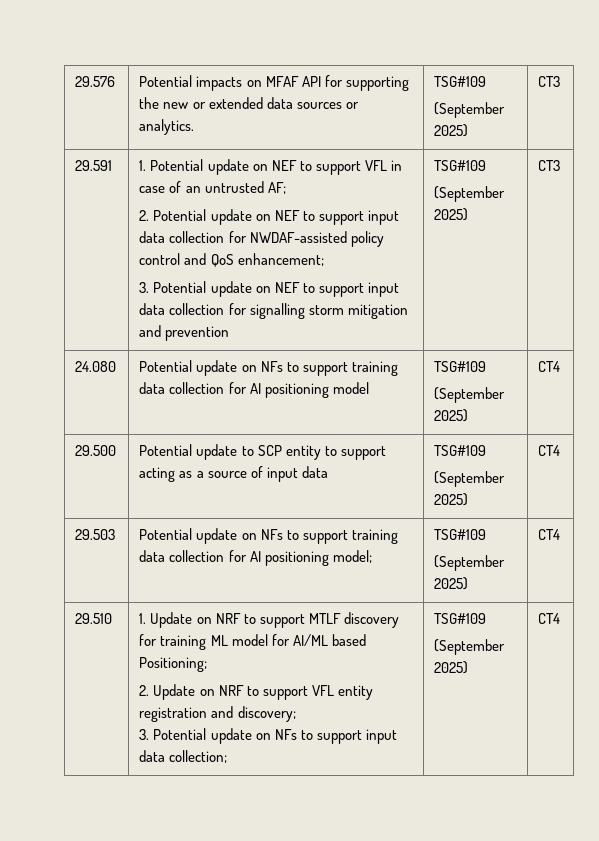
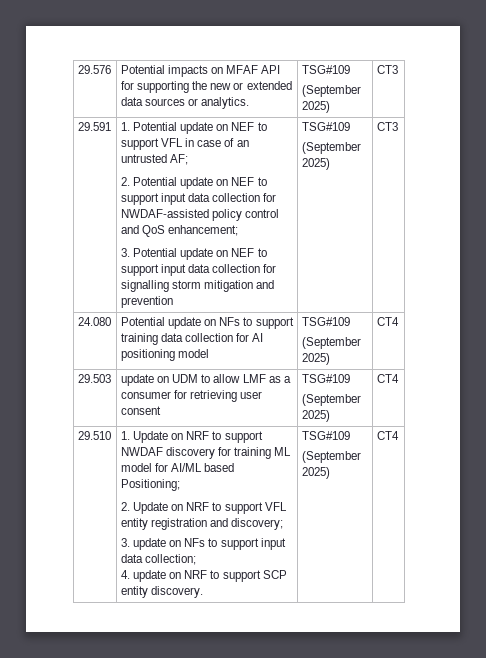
- 29.500 | Potential update to SCP entity to support acting as a source of input data | TSG#109
- (September 2025) | CT4
- 29.503 | Potential update on NFs to support training data collection for AI positioning model; | TSG#109
+ 29.503 | update on UDM to allow LMF as a consumer for retrieving user consent | TSG#109
- 1. Update on NRF to support MTLF discovery for training ML model for AI/ML based Positioning;
+ 1. Update on NRF to support NWDAF discovery for training ML model for AI/ML based Positioning;
- 3. Potential update on NFs to support input data collection;
+ 3. update on NFs to support input data collection;
+ 4. update on NRF to support SCP entity discovery.

